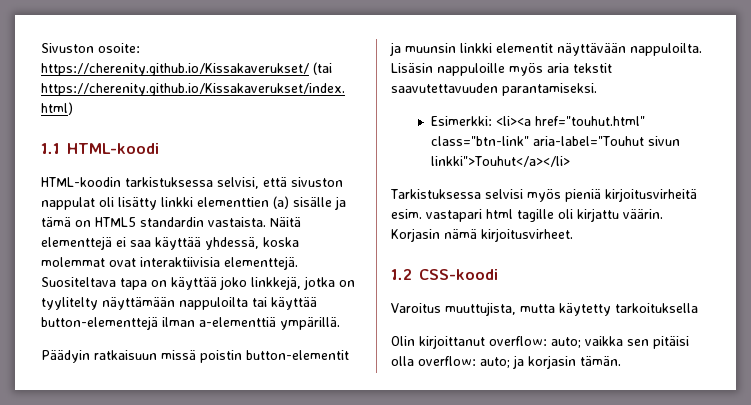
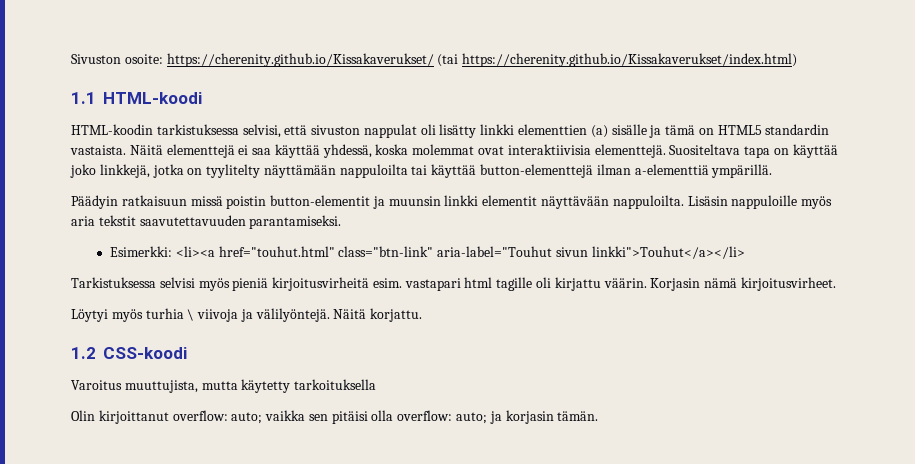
+ Löytyi myös turhia \ viivoja ja välilyöntejä. Näitä korjattu.

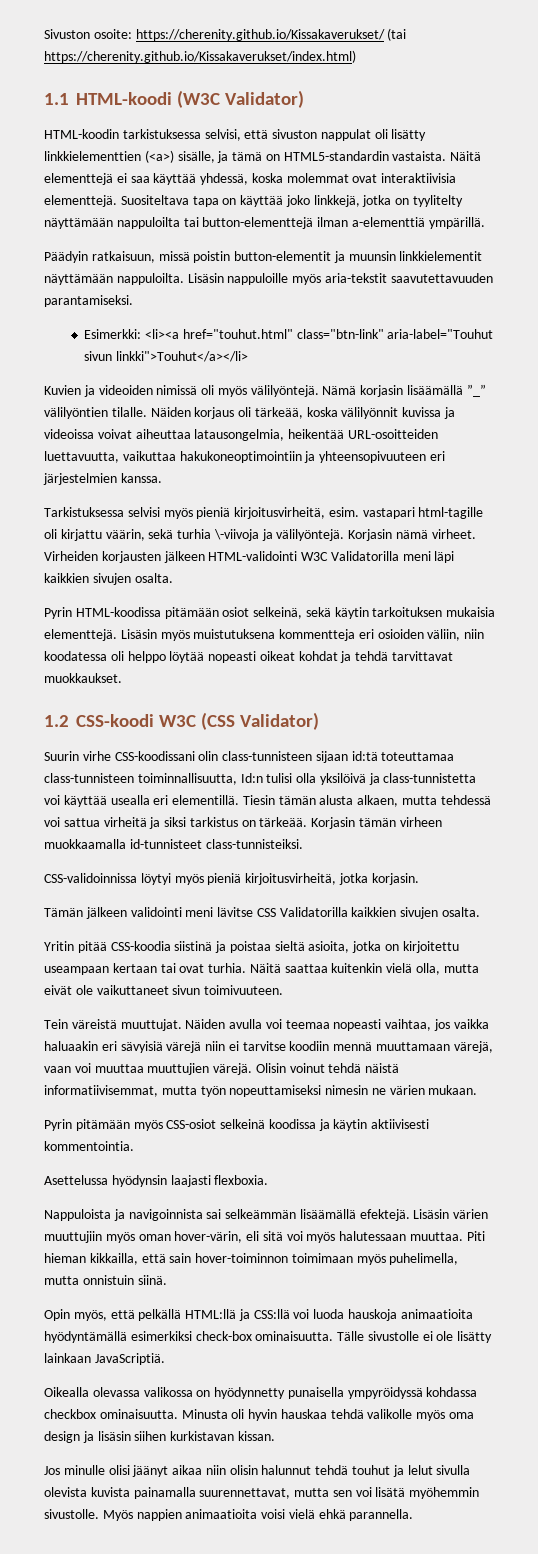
- 1.1 HTML-koodi
+ 1.1 HTML-koodi (W3C Validator)
- HTML-koodin tarkistuksessa selvisi, että sivuston nappulat oli lisätty linkki elementtien (a) sisälle ja tämä on HTML5 standardin vastaista.
+ HTML-koodin tarkistuksessa selvisi, että sivuston nappulat oli lisätty linkkielementtien (<a>) sisälle, ja tämä on HTML5-standardin vastaista.
- Suositeltava tapa on käyttää joko linkkejä, jotka on tyylitelty näyttämään nappuloilta tai käyttää button-elementtejä ilman a-elementtiä ympärillä.
+ Suositeltava tapa on käyttää joko linkkejä, jotka on tyylitelty näyttämään nappuloilta tai button-elementtejä ilman a-elementtiä ympärillä.
- Päädyin ratkaisuun missä poistin button-elementit ja muunsin linkki elementit näyttävään nappuloilta.
+ Päädyin ratkaisuun, missä poistin button-elementit ja muunsin linkkielementit näyttämään nappuloilta.
- Lisäsin nappuloille myös aria tekstit saavutettavuuden parantamiseksi.
+ Lisäsin nappuloille myös aria-tekstit saavutettavuuden parantamiseksi.
+ Kuvien ja videoiden nimissä oli myös välilyöntejä. Nämä korjasin lisäämällä ”_” välilyöntien tilalle. Näiden korjaus oli tärkeää, koska välilyönnit kuvissa ja videoissa voivat aiheuttaa latausongelmia, heikentää URL-osoitteiden luettavuutta, vaikuttaa hakukoneoptimointiin ja yhteensopivuuteen eri järjestelmien kanssa.
- Tarkistuksessa selvisi myös pieniä kirjoitusvirheitä esim. vastapari html tagille oli kirjattu väärin. Korjasin nämä kirjoitusvirheet.
- Löytyi myös turhia \ viivoja ja välilyöntejä. Näitä korjattu.
- 1.2 CSS-koodi
- Varoitus muuttujista, mutta käytetty tarkoituksella
- Olin kirjoittanut overflow: auto; vaikka sen pitäisi olla overflow: auto; ja korjasin tämän.
+ Tarkistuksessa selvisi myös pieniä kirjoitusvirheitä, esim. vastapari html-tagille oli kirjattu väärin, sekä turhia \-viivoja ja välilyöntejä. Korjasin nämä virheet. Virheiden korjausten jälkeen HTML-validointi W3C Validatorilla meni läpi kaikkien sivujen osalta.
+ Pyrin HTML-koodissa pitämään osiot selkeinä, sekä käytin tarkoituksen mukaisia elementtejä. Lisäsin myös muistutuksena kommentteja eri osioiden väliin, niin koodatessa oli helppo löytää nopeasti oikeat kohdat ja tehdä tarvittavat muokkaukset.
+ 1.2 CSS-koodi W3C (CSS Validator)
+ Suurin virhe CSS-koodissani olin class-tunnisteen sijaan id:tä toteuttamaa class-tunnisteen toiminnallisuutta, Id:n tulisi olla yksilöivä ja class-tunnistetta voi käyttää usealla eri elementillä. Tiesin tämän alusta alkaen, mutta tehdessä voi sattua virheitä ja siksi tarkistus on tärkeää. Korjasin tämän virheen muokkaamalla id-tunnisteet class-tunnisteiksi.
+ CSS-validoinnissa löytyi myös pieniä kirjoitusvirheitä, jotka korjasin.
+ Tämän jälkeen validointi meni lävitse CSS Validatorilla kaikkien sivujen osalta.
+ Yritin pitää CSS-koodia siistinä ja poistaa sieltä asioita, jotka on kirjoitettu useampaan kertaan tai ovat turhia. Näitä saattaa kuitenkin vielä olla, mutta eivät ole vaikuttaneet sivun toimivuuteen.
+ Tein väreistä muuttujat. Näiden avulla voi teemaa nopeasti vaihtaa, jos vaikka haluaakin eri sävyisiä värejä niin ei tarvitse koodiin mennä muuttamaan värejä, vaan voi muuttaa muuttujien värejä. Olisin voinut tehdä näistä informatiivisemmat, mutta työn nopeuttamiseksi nimesin ne värien mukaan.
+ Pyrin pitämään myös CSS-osiot selkeinä koodissa ja käytin aktiivisesti kommentointia.
+ Asettelussa hyödynsin laajasti flexboxia.
+ Nappuloista ja navigoinnista sai selkeämmän lisäämällä efektejä. Lisäsin värien muuttujiin myös oman hover-värin, eli sitä voi myös halutessaan muuttaa. Piti hieman kikkailla, että sain hover-toiminnon toimimaan myös puhelimella, mutta onnistuin siinä.
+ Opin myös, että pelkällä HTML:llä ja CSS:llä voi luoda hauskoja animaatioita hyödyntämällä esimerkiksi check-box ominaisuutta. Tälle sivustolle ei ole lisätty lainkaan JavaScriptiä.
+ Oikealla olevassa valikossa on hyödynnetty punaisella ympyröidyssä kohdassa checkbox ominaisuutta. Minusta oli hyvin hauskaa tehdä valikolle myös oma design ja lisäsin siihen kurkistavan kissan.
+ Jos minulle olisi jäänyt aikaa niin olisin halunnut tehdä touhut ja lelut sivulla olevista kuvista painamalla suurennettavat, mutta sen voi lisätä myöhemmin sivustolle. Myös nappien animaatioita voisi vielä ehkä parannella.

